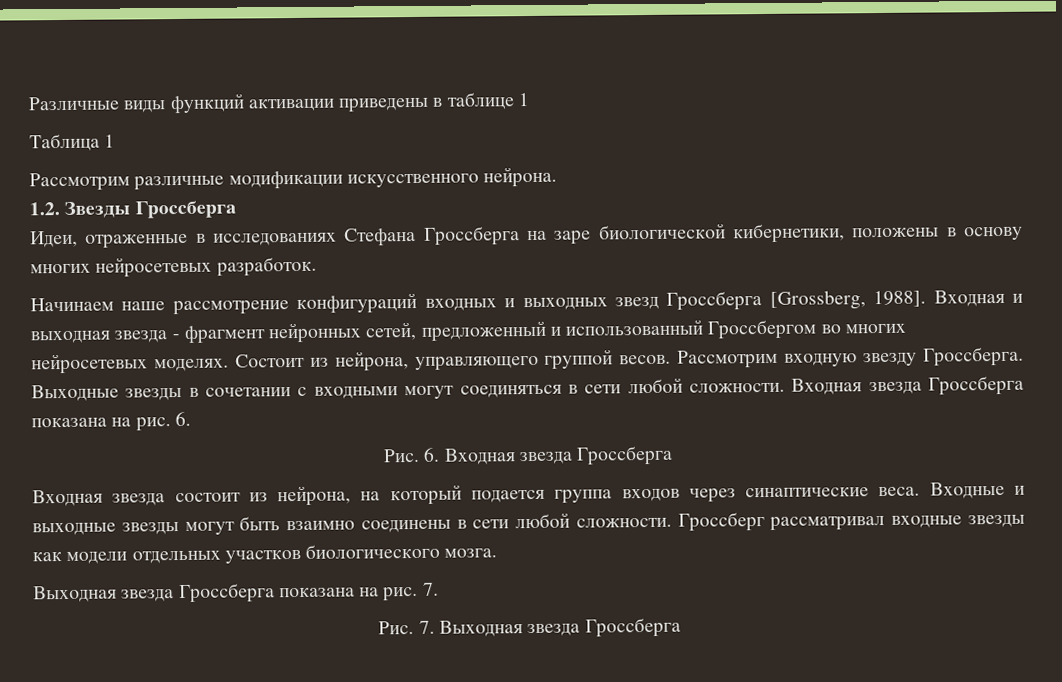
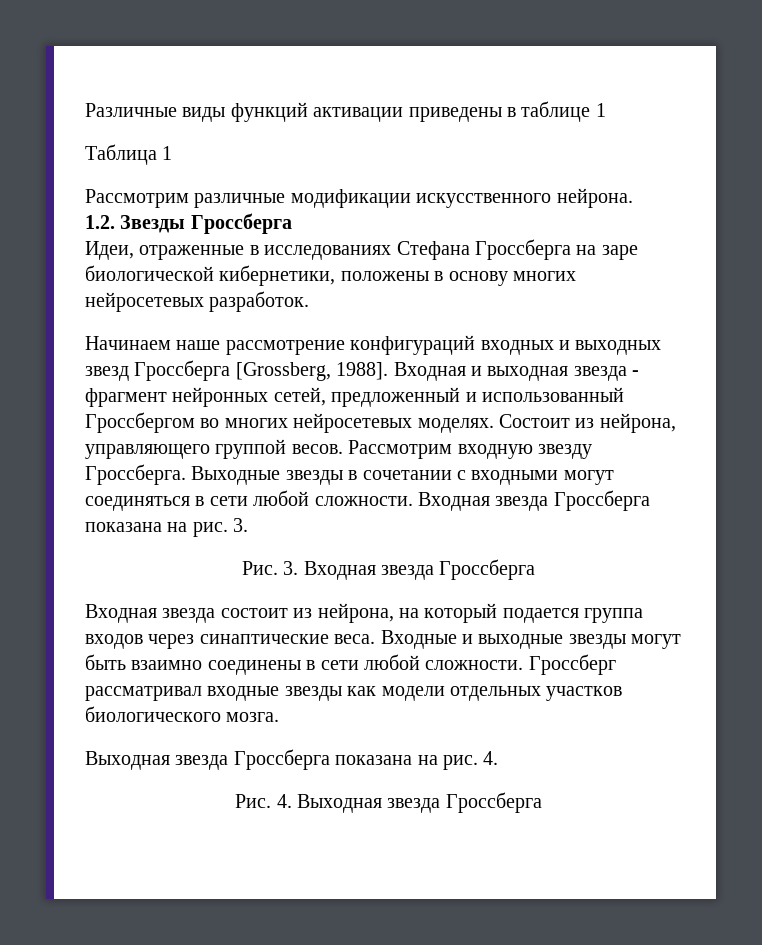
- Входная звезда Гроссберга показана на рис. 6.
- Рис. 6. Входная звезда Гроссберга
+ Входная звезда Гроссберга показана на рис. 3.
+ Рис. 3. Входная звезда Гроссберга
- Выходная звезда Гроссберга показана на рис. 7.
- Рис. 7. Выходная звезда Гроссберга
+ Выходная звезда Гроссберга показана на рис. 4.
+ Рис. 4. Выходная звезда Гроссберга

